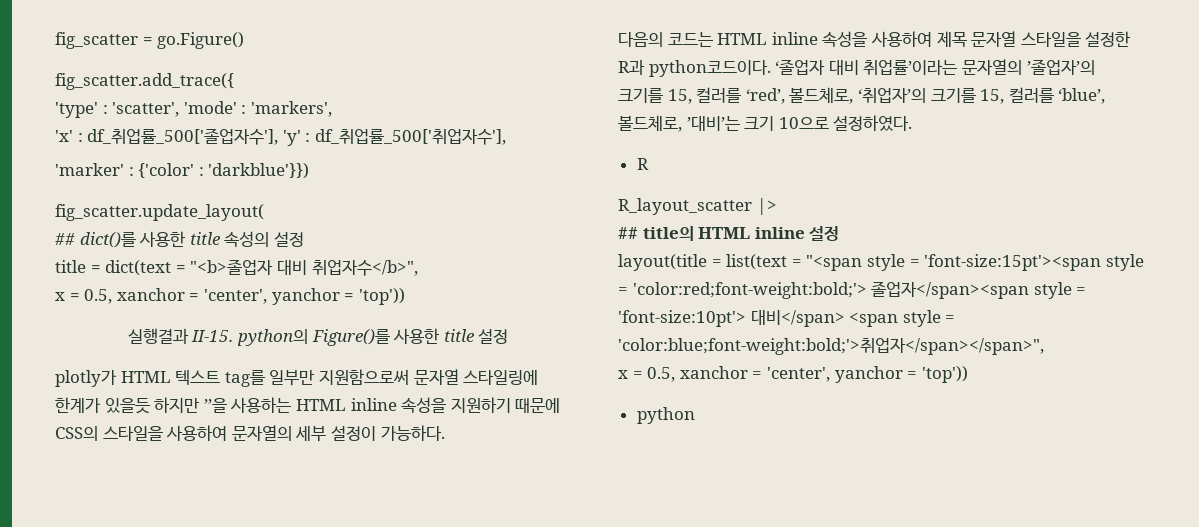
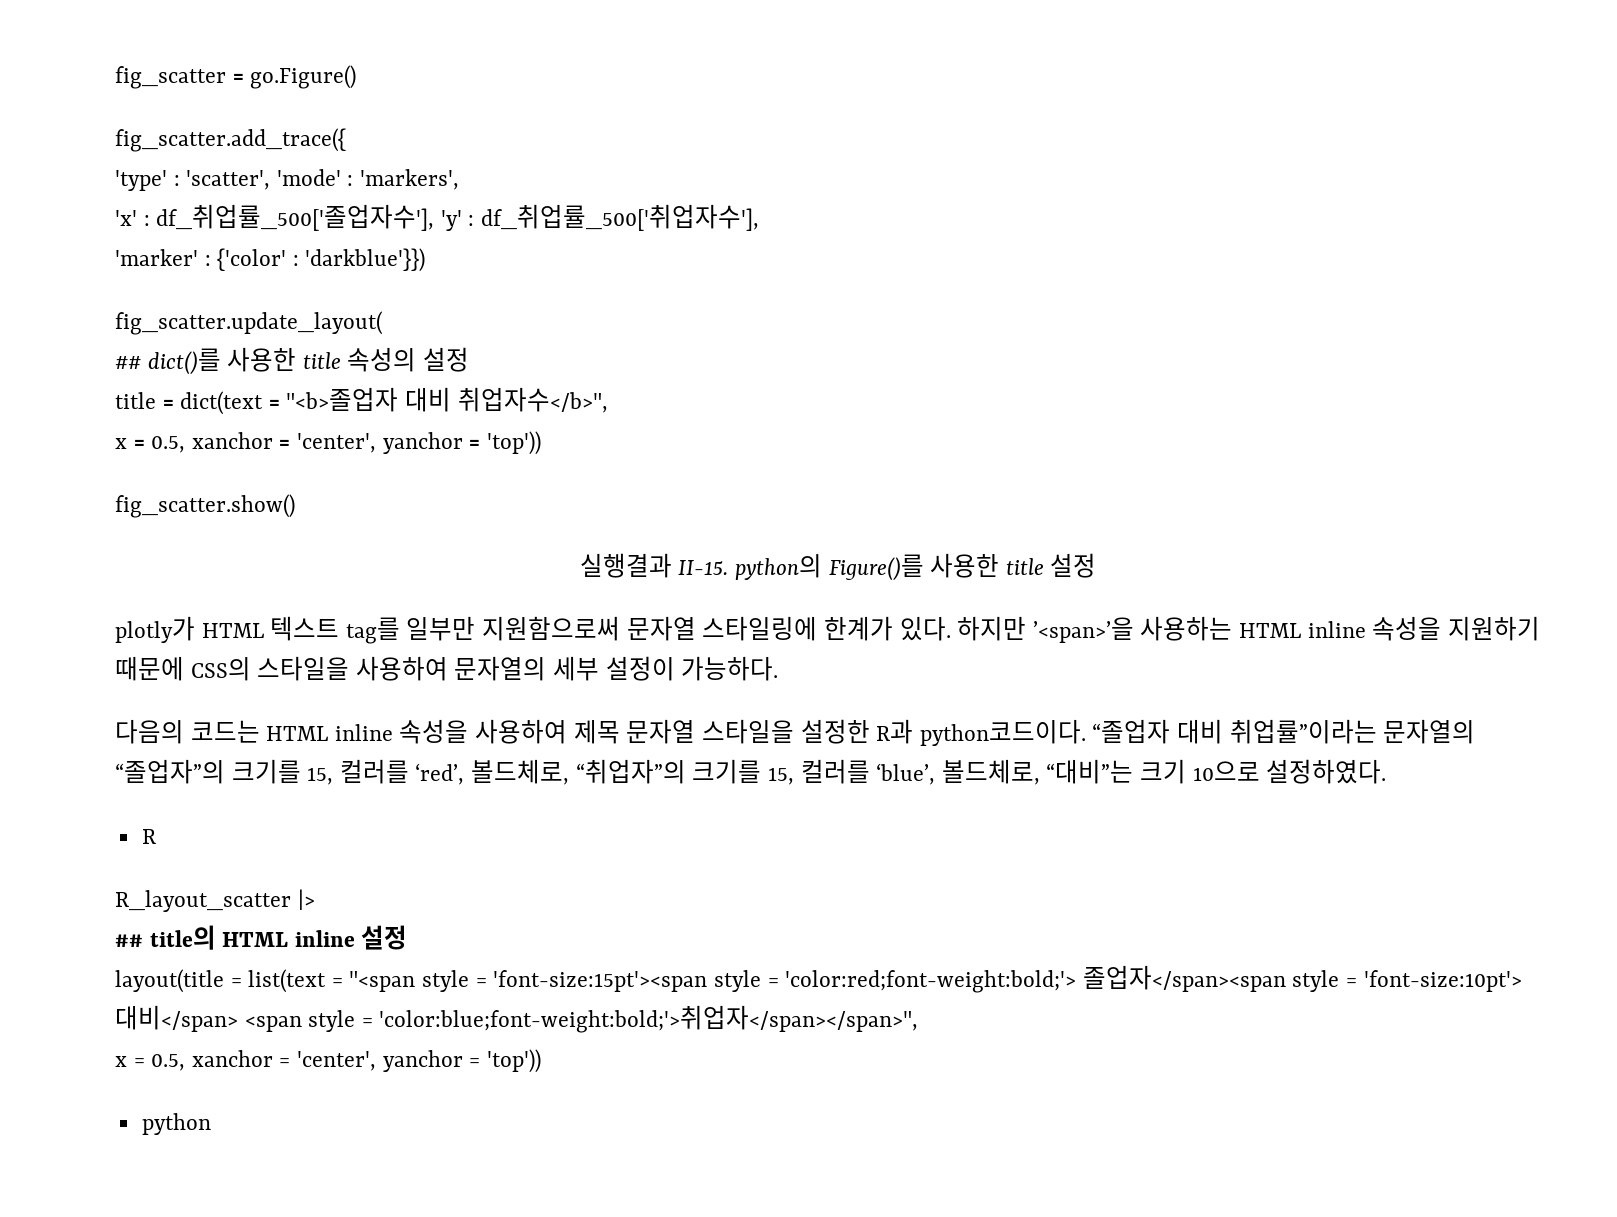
+ fig_scatter.show()
- plotly가 HTML 텍스트 tag를 일부만 지원함으로써 문자열 스타일링에 한계가 있을듯 하지만 ’’을 사용하는 HTML inline 속성을 지원하기 때문에 CSS의 스타일을 사용하여 문자열의 세부 설정이 가능하다.
+ plotly가 HTML 텍스트 tag를 일부만 지원함으로써 문자열 스타일링에 한계가 있다. 하지만 ’<span>’을 사용하는 HTML inline 속성을 지원하기 때문에 CSS의 스타일을 사용하여 문자열의 세부 설정이 가능하다.
- ‘졸업자 대비 취업률’이라는 문자열의 ’졸업자’의 크기를 15, 컬러를 ‘red’, 볼드체로, ‘취업자’의 크기를 15, 컬러를 ‘blue’, 볼드체로, ’대비’는 크기 10으로 설정하였다.
+ “졸업자 대비 취업률”이라는 문자열의 “졸업자”의 크기를 15, 컬러를 ‘red’, 볼드체로, “취업자”의 크기를 15, 컬러를 ‘blue’, 볼드체로, “대비”는 크기 10으로 설정하였다.

